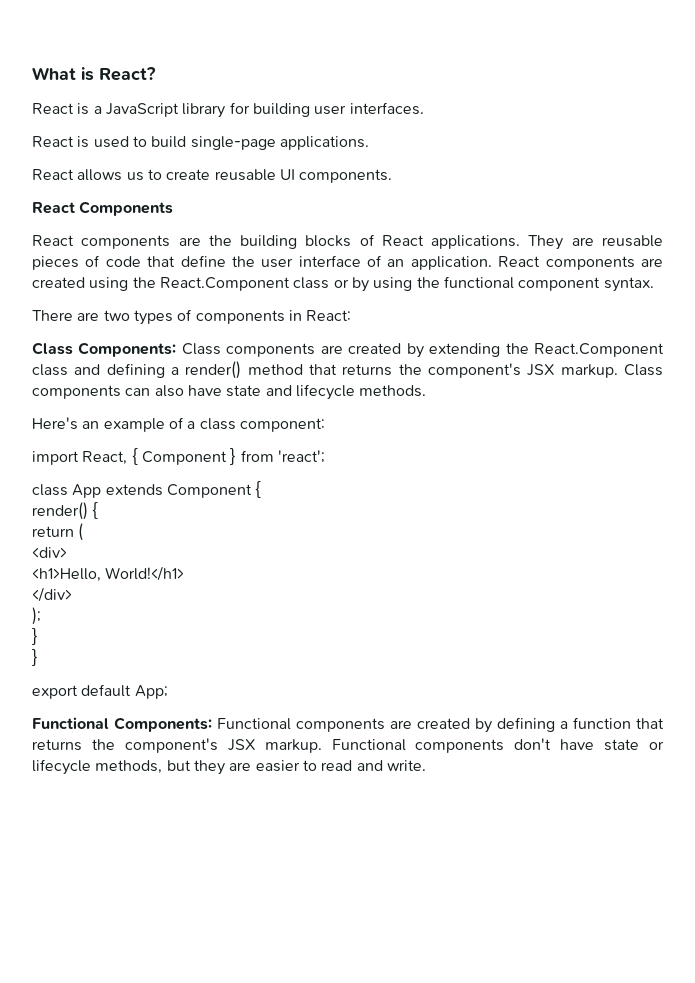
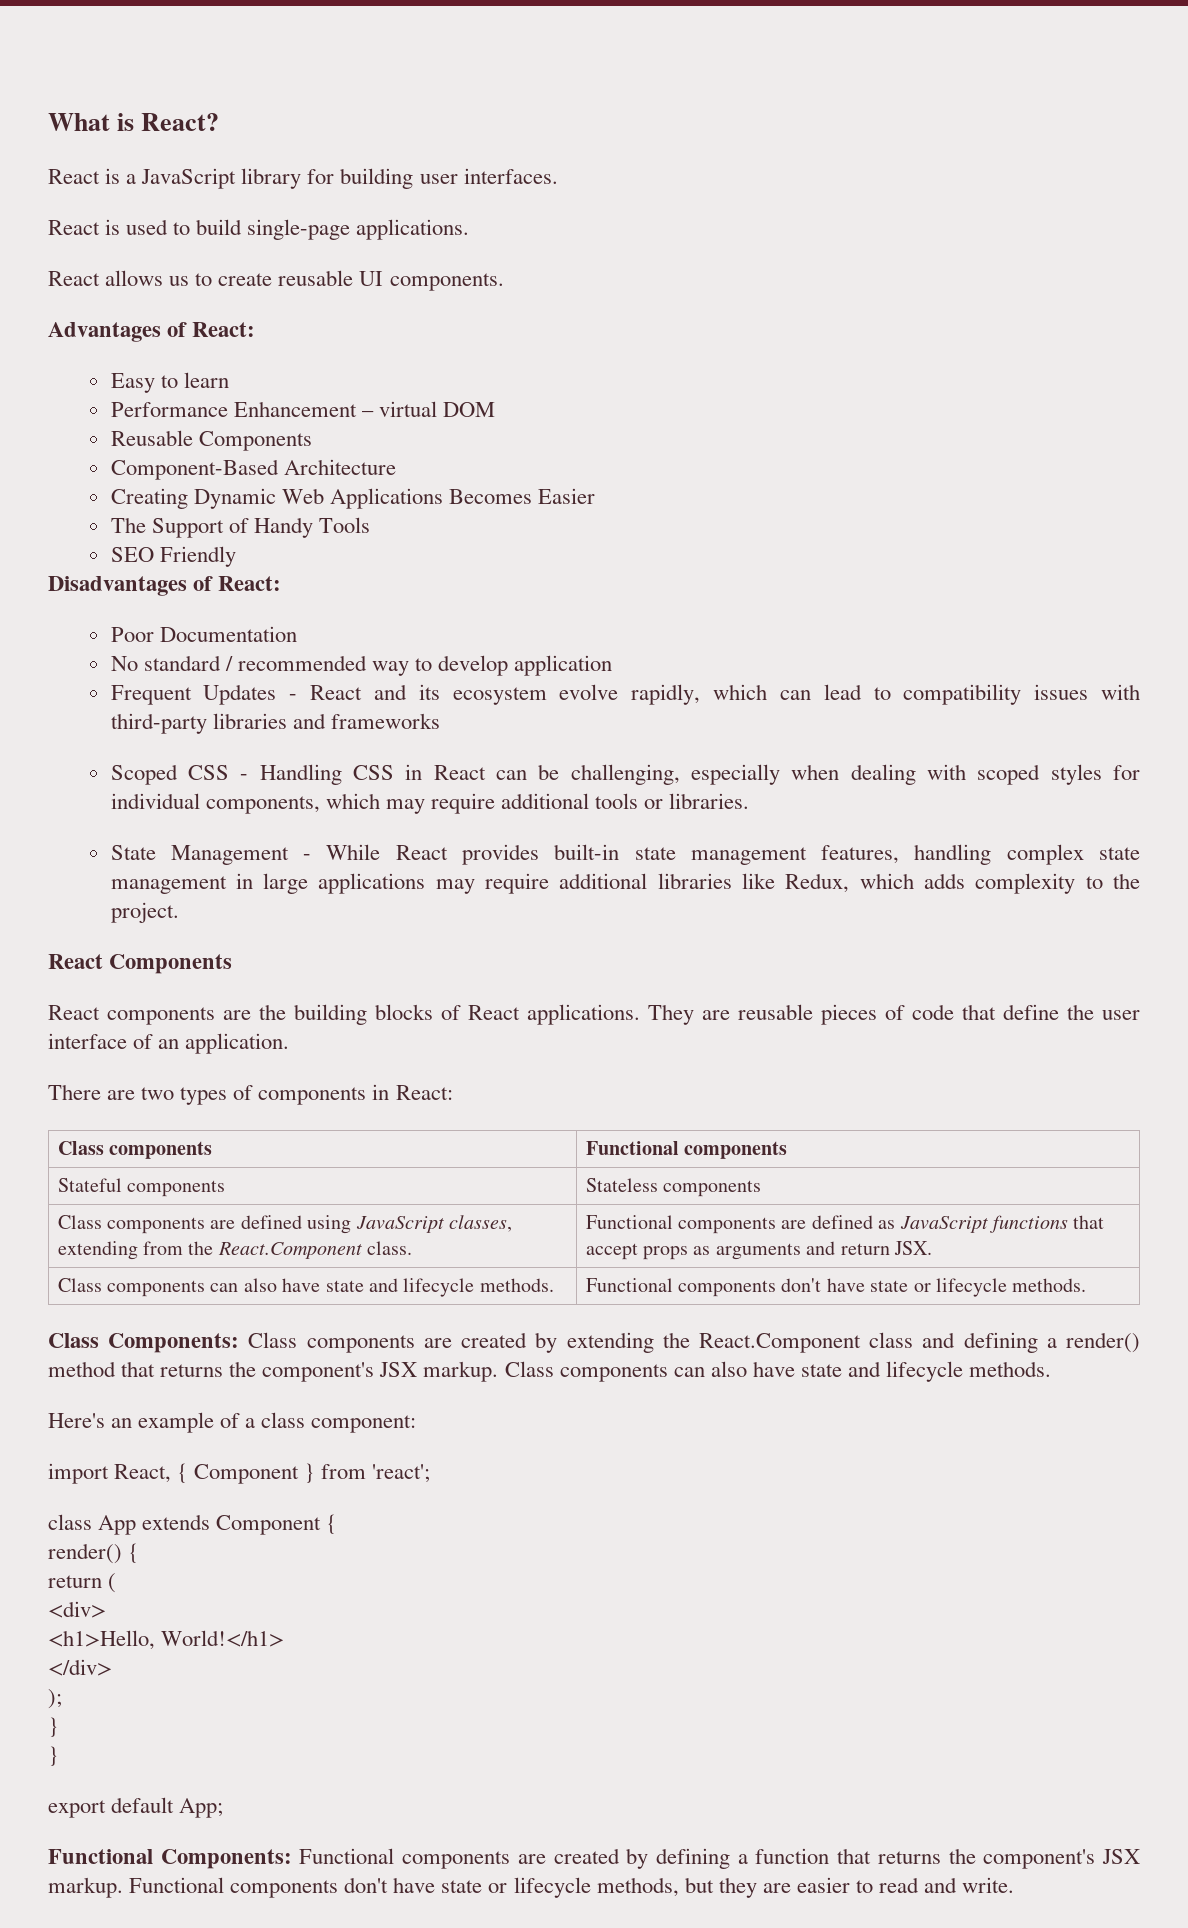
+ Advantages of React:
+ Easy to learn
+ Performance Enhancement – virtual DOM
+ Reusable Components
+ Component-Based Architecture
+ Creating Dynamic Web Applications Becomes Easier
+ The Support of Handy Tools
+ SEO Friendly
+ Disadvantages of React:
+ Poor Documentation
+ No standard / recommended way to develop application
+ Frequent Updates - React and its ecosystem evolve rapidly, which can lead to compatibility issues with third-party libraries and frameworks
+ Scoped CSS - Handling CSS in React can be challenging, especially when dealing with scoped styles for individual components, which may require additional tools or libraries.
+ State Management - While React provides built-in state management features, handling complex state management in large applications may require additional libraries like Redux, which adds complexity to the project.
- React components are created using the React.Component class or by using the functional component syntax.
+ Class components | Functional components
+ Stateful components | Stateless components
+ Class components are defined using JavaScript classes, extending from the React.Component class. | Functional components are defined as JavaScript functions that accept props as arguments and return JSX.
+ Class components can also have state and lifecycle methods. | Functional components don't have state or lifecycle methods.

